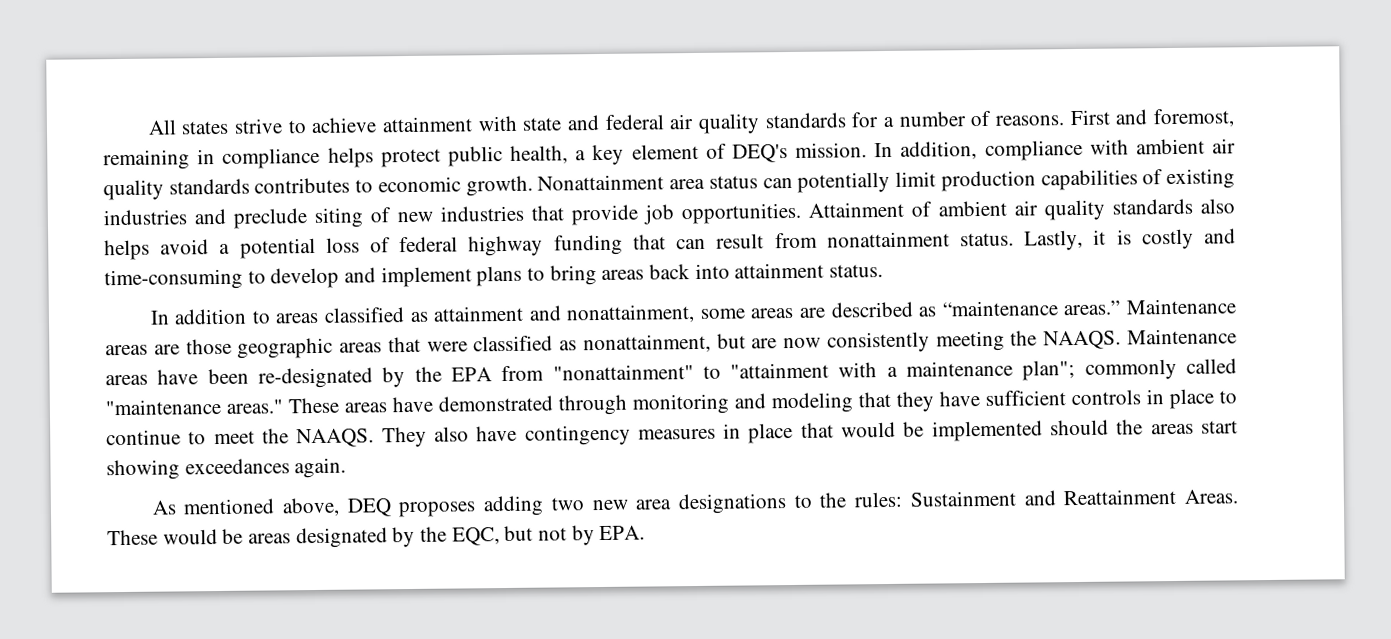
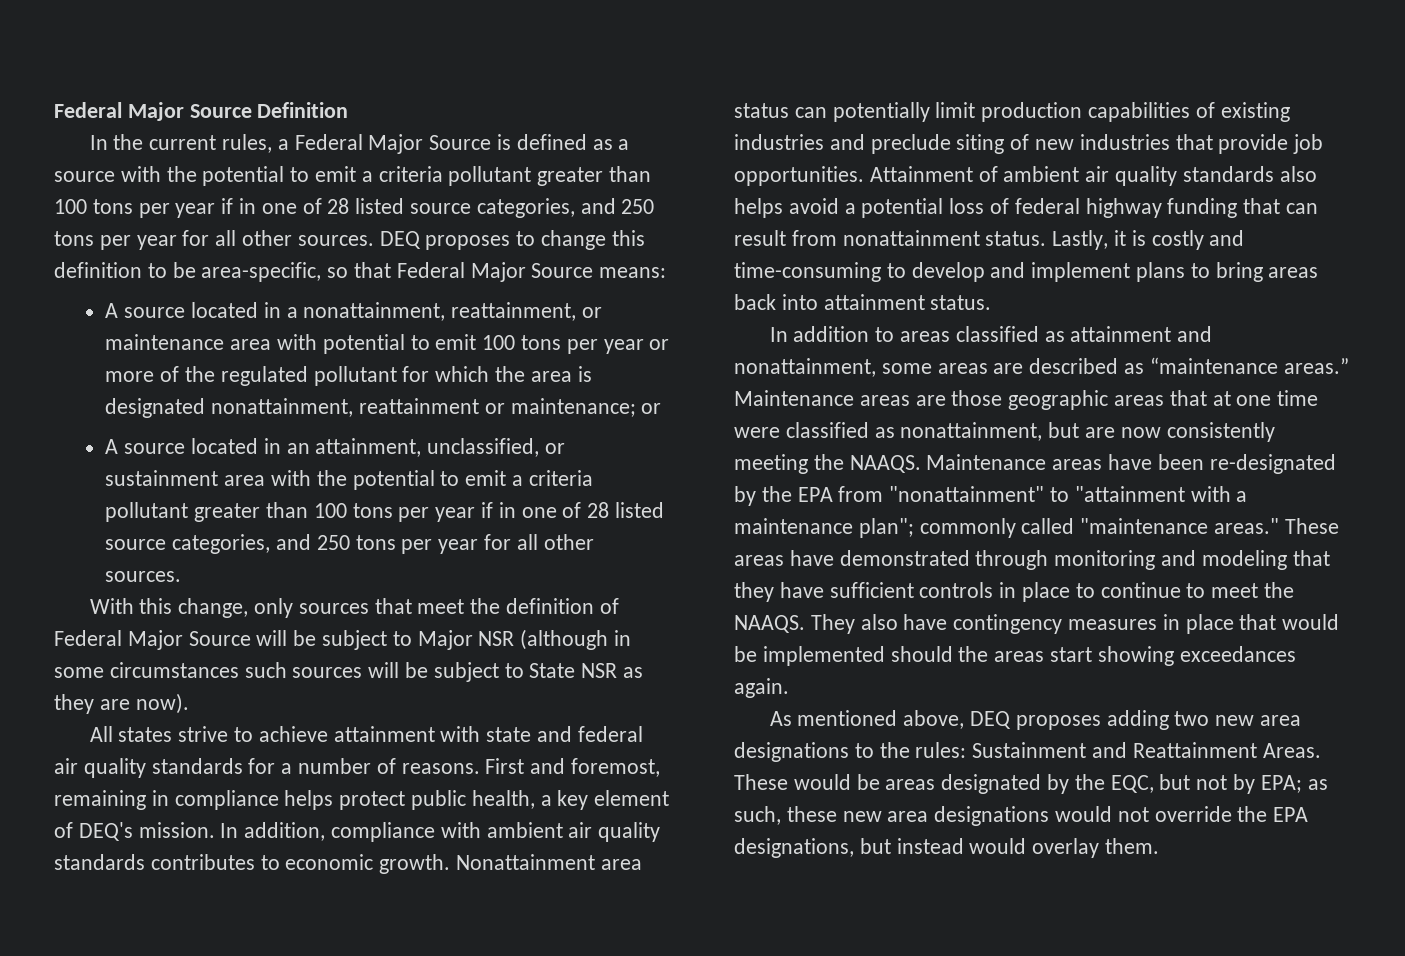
+ Federal Major Source Definition
+ In the current rules, a Federal Major Source is defined as a source with the potential to emit a criteria pollutant greater than 100 tons per year if in one of 28 listed source categories, and 250 tons per year for all other sources. DEQ proposes to change this definition to be area-specific, so that Federal Major Source means:
+ A source located in a nonattainment, reattainment, or maintenance area with potential to emit 100 tons per year or more of the regulated pollutant for which the area is designated nonattainment, reattainment or maintenance; or
+ A source located in an attainment, unclassified, or sustainment area with the potential to emit a criteria pollutant greater than 100 tons per year if in one of 28 listed source categories, and 250 tons per year for all other sources.
+ With this change, only sources that meet the definition of Federal Major Source will be subject to Major NSR (although in some circumstances such sources will be subject to State NSR as they are now).
- Maintenance areas are those geographic areas that were classified as nonattainment, but are now consistently meeting the NAAQS.
+ Maintenance areas are those geographic areas that at one time were classified as nonattainment, but are now consistently meeting the NAAQS.
- These would be areas designated by the EQC, but not by EPA.
+ These would be areas designated by the EQC, but not by EPA; as such, these new area designations would not override the EPA designations, but instead would overlay them.

